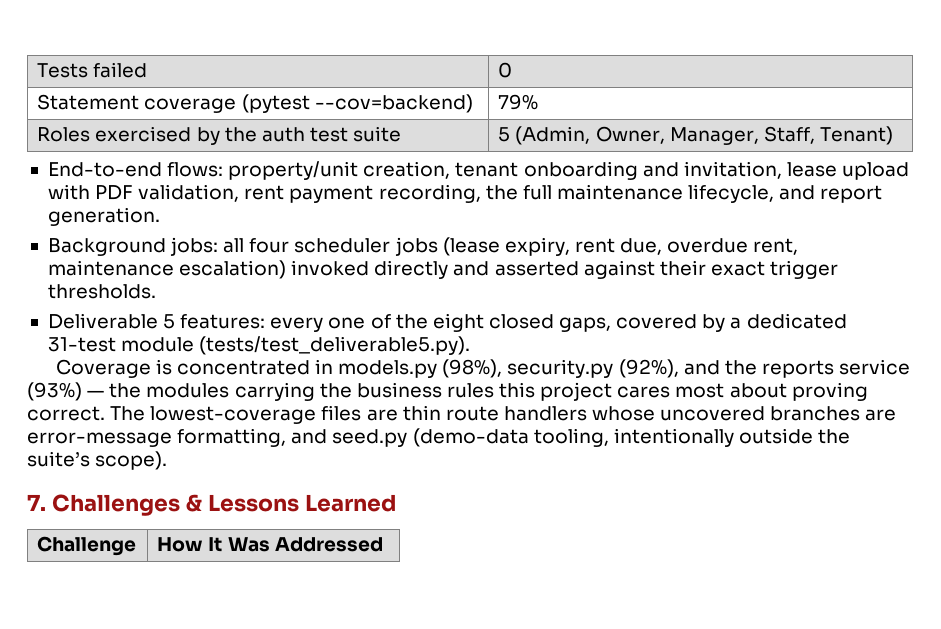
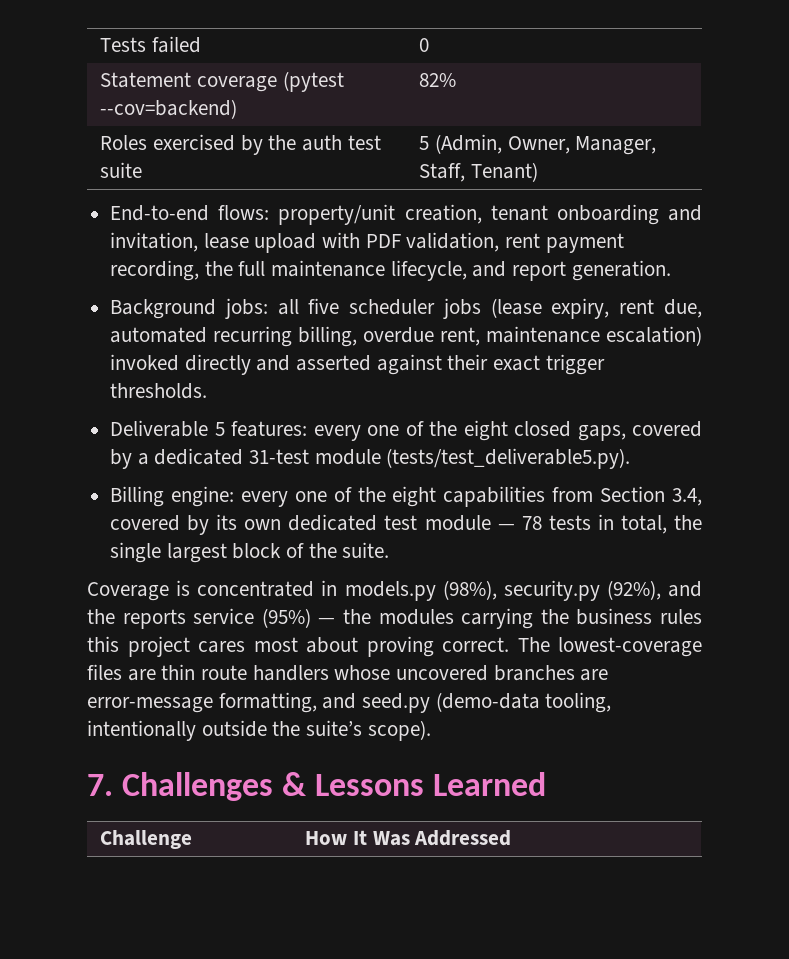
- Statement coverage (pytest --cov=backend) | 79%
+ Statement coverage (pytest --cov=backend) | 82%
- Background jobs: all four scheduler jobs (lease expiry, rent due, overdue rent, maintenance escalation) invoked directly and asserted against their exact trigger thresholds.
+ Background jobs: all five scheduler jobs (lease expiry, rent due, automated recurring billing, overdue rent, maintenance escalation) invoked directly and asserted against their exact trigger thresholds.
+ Billing engine: every one of the eight capabilities from Section 3.4, covered by its own dedicated test module — 78 tests in total, the single largest block of the suite.
- Coverage is concentrated in models.py (98%), security.py (92%), and the reports service (93%) — the modules carrying the business rules this project cares most about proving correct.
+ Coverage is concentrated in models.py (98%), security.py (92%), and the reports service (95%) — the modules carrying the business rules this project cares most about proving correct.

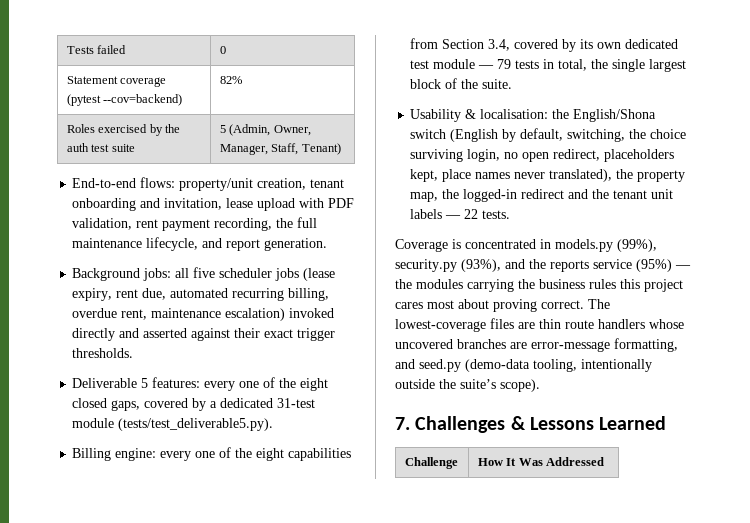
- Billing engine: every one of the eight capabilities from Section 3.4, covered by its own dedicated test module — 78 tests in total, the single largest block of the suite.
+ Billing engine: every one of the eight capabilities from Section 3.4, covered by its own dedicated test module — 79 tests in total, the single largest block of the suite.
+ Usability & localisation: the English/Shona switch (English by default, switching, the choice surviving login, no open redirect, placeholders kept, place names never translated), the property map, the logged-in redirect and the tenant unit labels — 22 tests.
- Coverage is concentrated in models.py (98%), security.py (92%), and the reports service (95%) — the modules carrying the business rules this project cares most about proving correct.
+ Coverage is concentrated in models.py (99%), security.py (93%), and the reports service (95%) — the modules carrying the business rules this project cares most about proving correct.

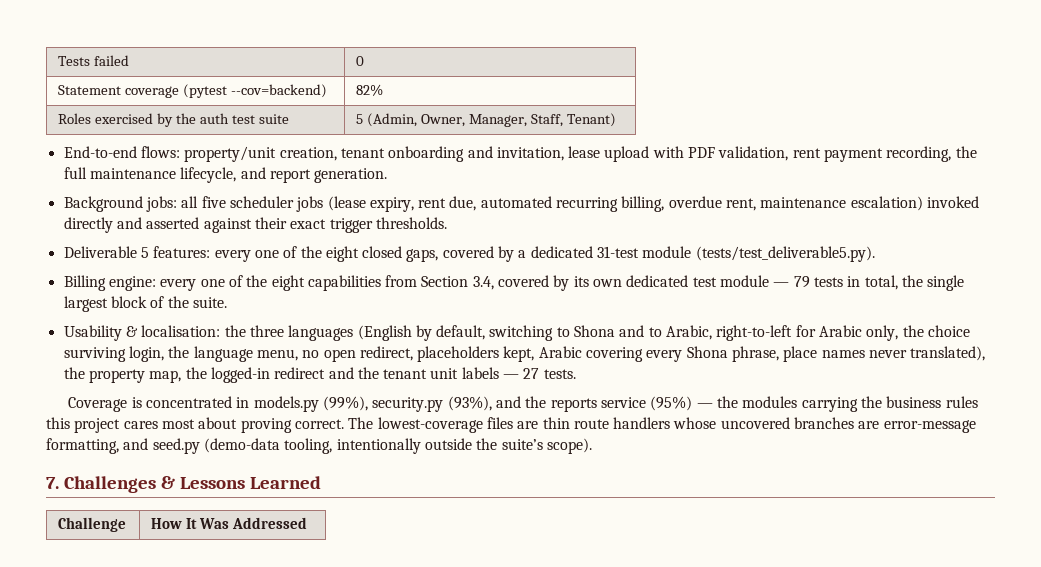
- Usability & localisation: the English/Shona switch (English by default, switching, the choice surviving login, no open redirect, placeholders kept, place names never translated), the property map, the logged-in redirect and the tenant unit labels — 22 tests.
+ Usability & localisation: the three languages (English by default, switching to Shona and to Arabic, right-to-left for Arabic only, the choice surviving login, the language menu, no open redirect, placeholders kept, Arabic covering every Shona phrase, place names never translated), the property map, the logged-in redirect and the tenant unit labels — 27 tests.

